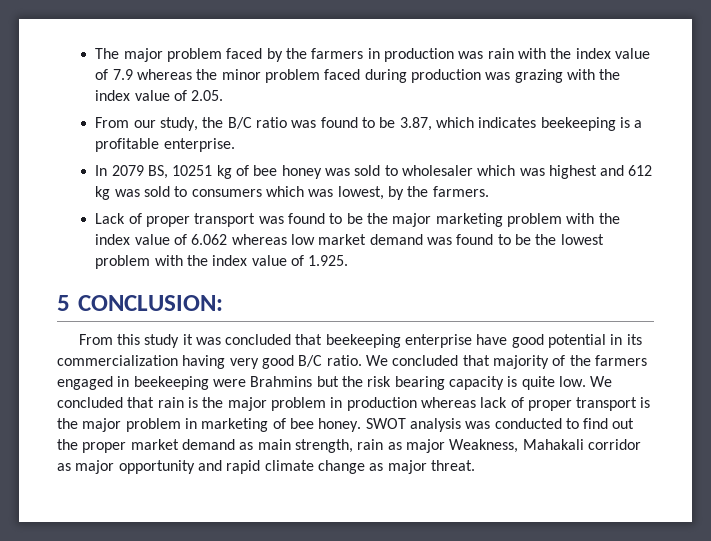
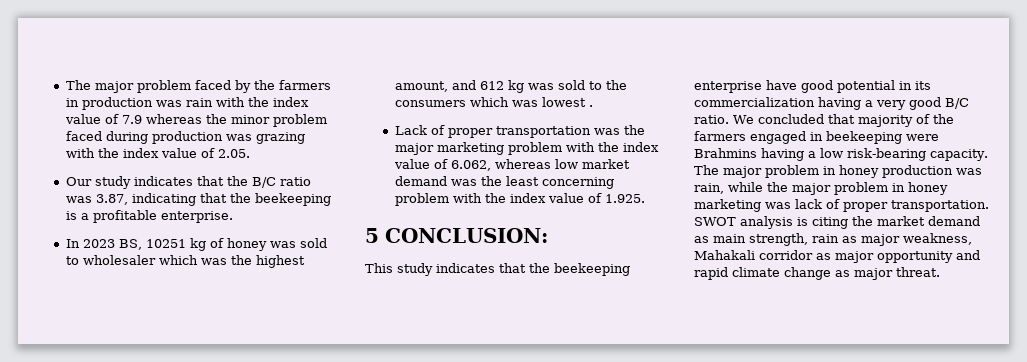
- From our study, the B/C ratio was found to be 3.87, which indicates beekeeping is a profitable enterprise.
+ Our study indicates that the B/C ratio was 3.87, indicating that the beekeeping is a profitable enterprise.
- In 2079 BS, 10251 kg of bee honey was sold to wholesaler which was highest and 612 kg was sold to consumers which was lowest, by the farmers.
+ In 2023 BS, 10251 kg of honey was sold to wholesaler which was the highest amount, and 612 kg was sold to the consumers which was lowest .
- Lack of proper transport was found to be the major marketing problem with the index value of 6.062 whereas low market demand was found to be the lowest problem with the index value of 1.925.
+ Lack of proper transportation was the major marketing problem with the index value of 6.062, whereas low market demand was the least concerning problem with the index value of 1.925.
- From this study it was concluded that beekeeping enterprise have good potential in its commercialization having very good B/C ratio.
+ This study indicates that the beekeeping enterprise have good potential in its commercialization having a very good B/C ratio.
- We concluded that majority of the farmers engaged in beekeeping were Brahmins but the risk bearing capacity is quite low. We concluded that rain is the major problem in production whereas lack of proper transport is the major problem in marketing of bee honey. SWOT analysis was conducted to find out the proper market demand as main strength, rain as major Weakness, Mahakali corridor as major opportunity and rapid climate change as major threat.
+ We concluded that majority of the farmers engaged in beekeeping were Brahmins having a low risk-bearing capacity. The major problem in honey production was rain, while the major problem in honey marketing was lack of proper transportation. SWOT analysis is citing the market demand as main strength, rain as major weakness, Mahakali corridor as major opportunity and rapid climate change as major threat.

